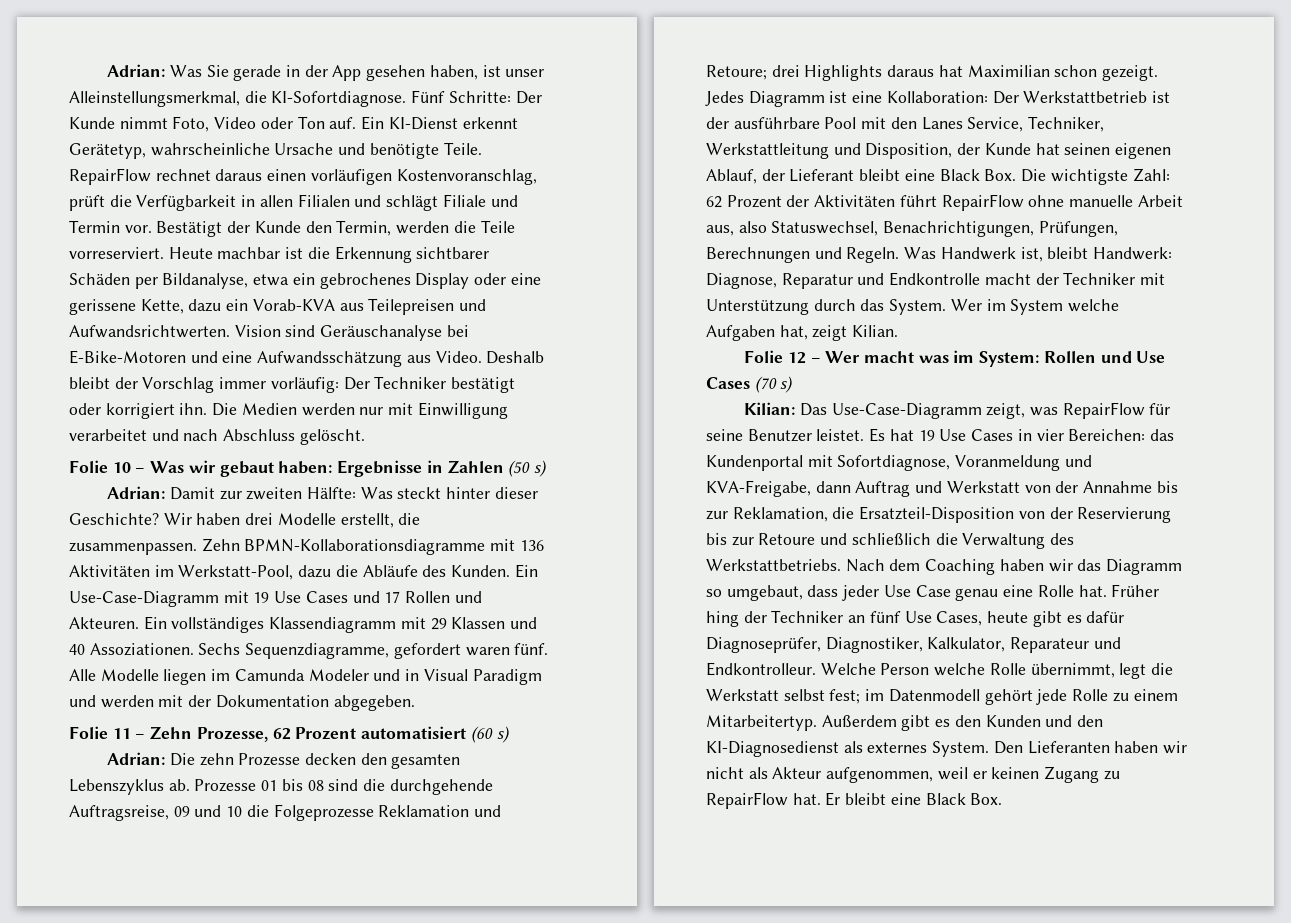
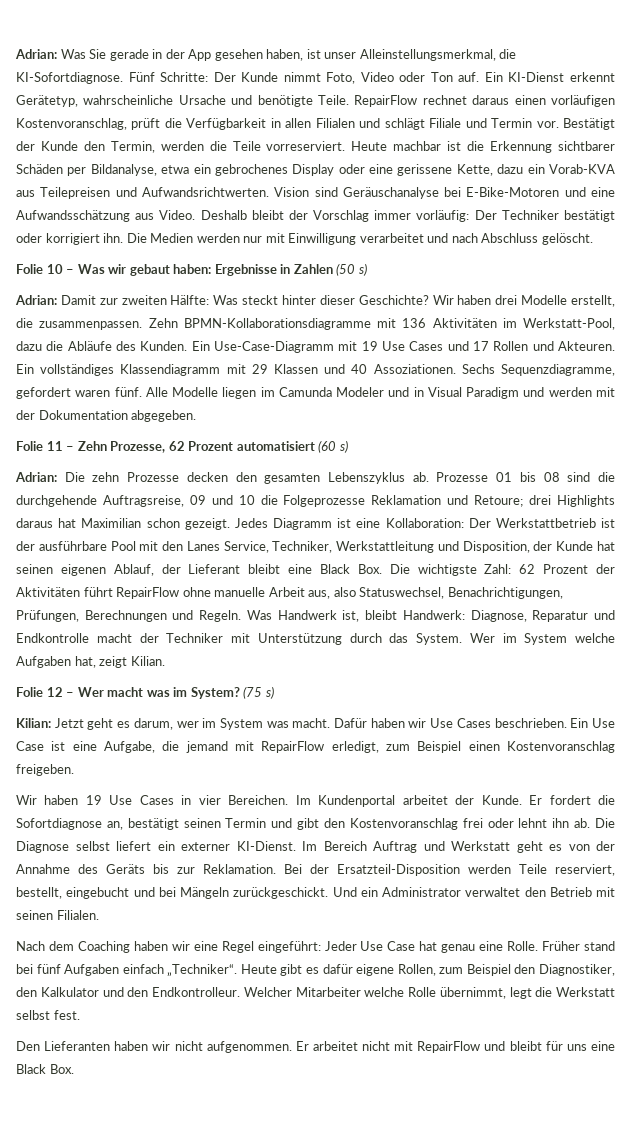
- Folie 12 – Wer macht was im System: Rollen und Use Cases (70 s)
- Kilian: Das Use-Case-Diagramm zeigt, was RepairFlow für seine Benutzer leistet. Es hat 19 Use Cases in vier Bereichen: das Kundenportal mit Sofortdiagnose, Voranmeldung und KVA-Freigabe, dann Auftrag und Werkstatt von der Annahme bis zur Reklamation, die Ersatzteil-Disposition von der Reservierung bis zur Retoure und schließlich die Verwaltung des Werkstattbetriebs. Nach dem Coaching haben wir das Diagramm so umgebaut, dass jeder Use Case genau eine Rolle hat. Früher hing der Techniker an fünf Use Cases, heute gibt es dafür Diagnoseprüfer, Diagnostiker, Kalkulator, Reparateur und Endkontrolleur. Welche Person welche Rolle übernimmt, legt die Werkstatt selbst fest; im Datenmodell gehört jede Rolle zu einem Mitarbeitertyp. Außerdem gibt es den Kunden und den KI-Diagnosedienst als externes System. Den Lieferanten haben wir nicht als Akteur aufgenommen, weil er keinen Zugang zu RepairFlow hat. Er bleibt eine Black Box.
+ Folie 12 – Wer macht was im System? (75 s)
+ Kilian: Jetzt geht es darum, wer im System was macht. Dafür haben wir Use Cases beschrieben. Ein Use Case ist eine Aufgabe, die jemand mit RepairFlow erledigt, zum Beispiel einen Kostenvoranschlag freigeben.
+ Wir haben 19 Use Cases in vier Bereichen. Im Kundenportal arbeitet der Kunde. Er fordert die Sofortdiagnose an, bestätigt seinen Termin und gibt den Kostenvoranschlag frei oder lehnt ihn ab. Die Diagnose selbst liefert ein externer KI-Dienst. Im Bereich Auftrag und Werkstatt geht es von der Annahme des Geräts bis zur Reklamation. Bei der Ersatzteil-Disposition werden Teile reserviert, bestellt, eingebucht und bei Mängeln zurückgeschickt. Und ein Administrator verwaltet den Betrieb mit seinen Filialen.
+ Nach dem Coaching haben wir eine Regel eingeführt: Jeder Use Case hat genau eine Rolle. Früher stand bei fünf Aufgaben einfach „Techniker“. Heute gibt es dafür eigene Rollen, zum Beispiel den Diagnostiker, den Kalkulator und den Endkontrolleur. Welcher Mitarbeiter welche Rolle übernimmt, legt die Werkstatt selbst fest.
+ Den Lieferanten haben wir nicht aufgenommen. Er arbeitet nicht mit RepairFlow und bleibt für uns eine Black Box.

